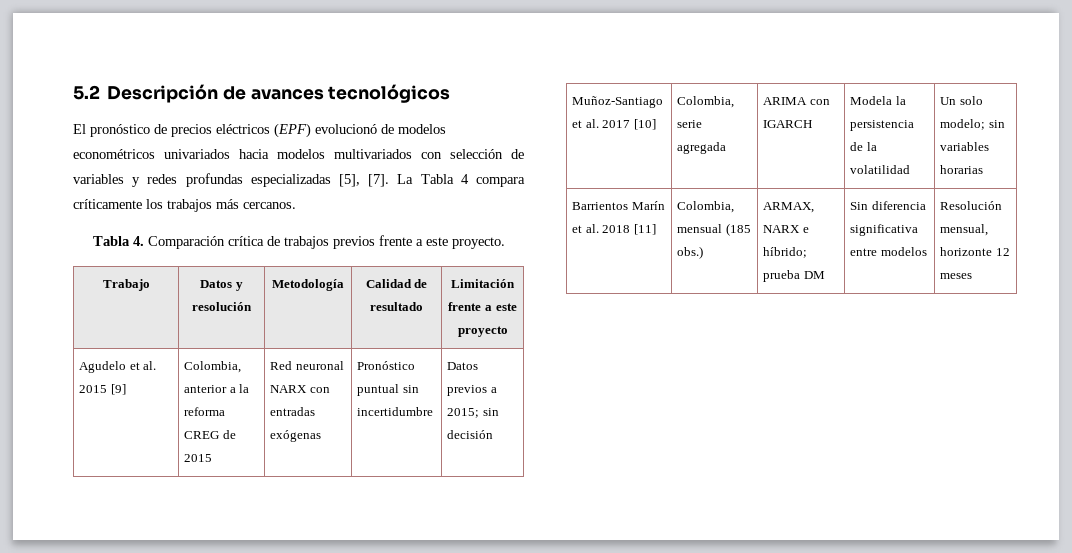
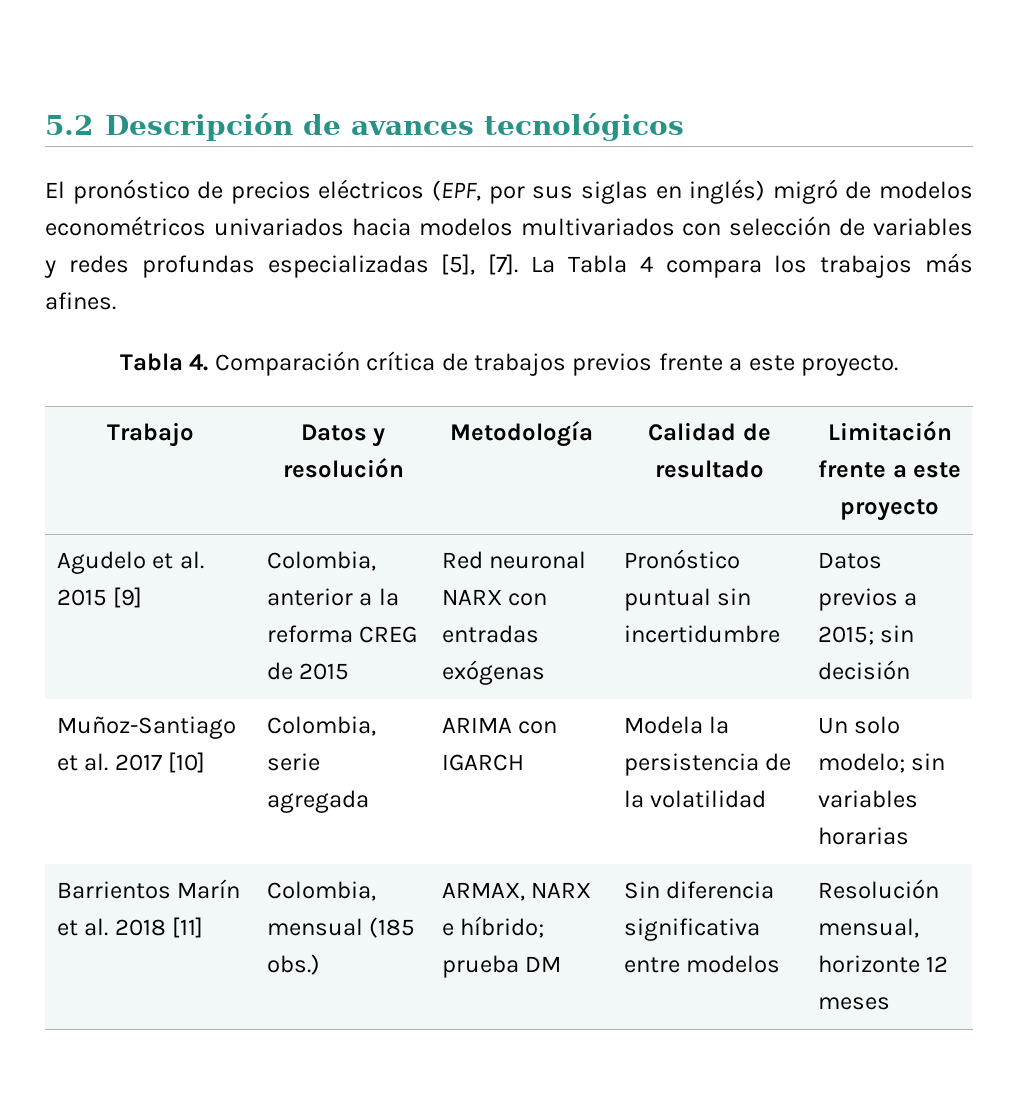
- El pronóstico de precios eléctricos (EPF) evolucionó de modelos econométricos univariados hacia modelos multivariados con selección de variables y redes profundas especializadas [5], [7].
+ El pronóstico de precios eléctricos (EPF, por sus siglas en inglés) migró de modelos econométricos univariados hacia modelos multivariados con selección de variables y redes profundas especializadas [5], [7].
- La Tabla 4 compara críticamente los trabajos más cercanos.
+ La Tabla 4 compara los trabajos más afines.

